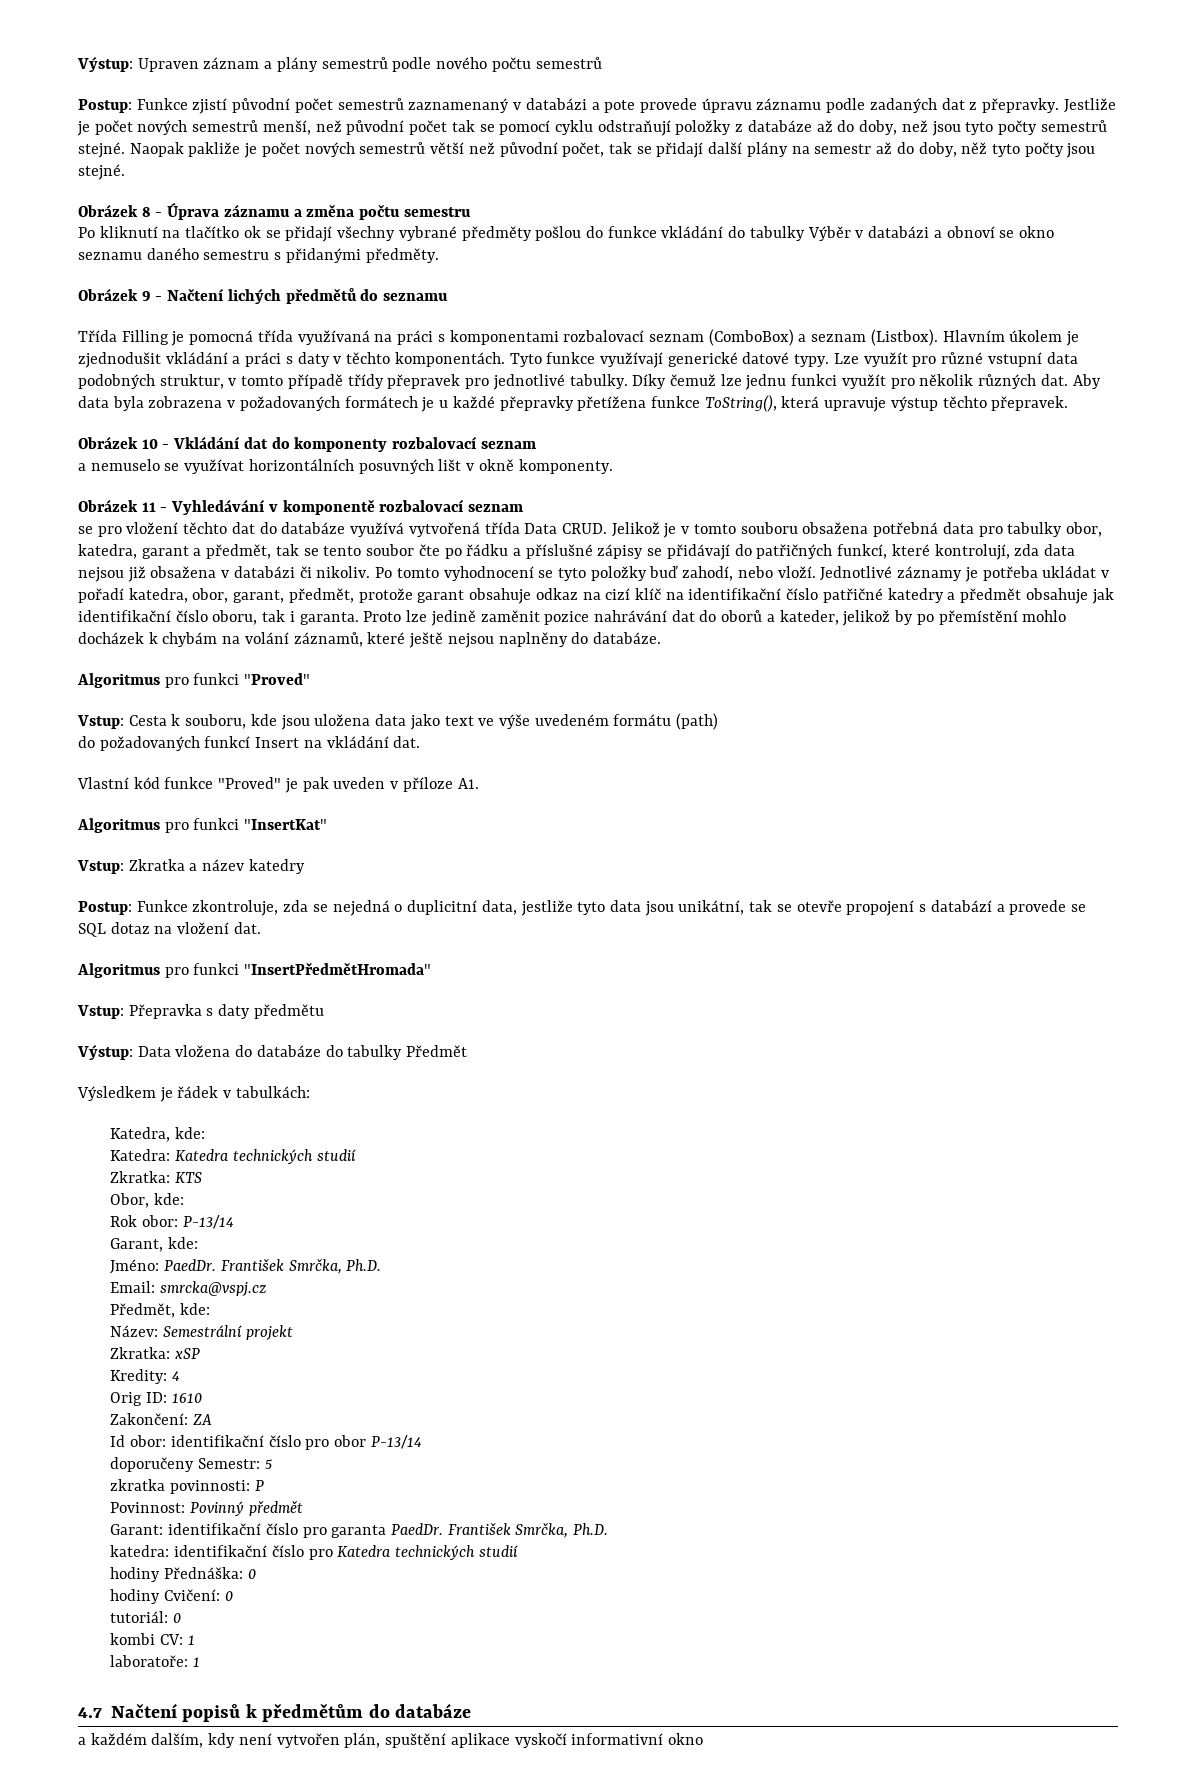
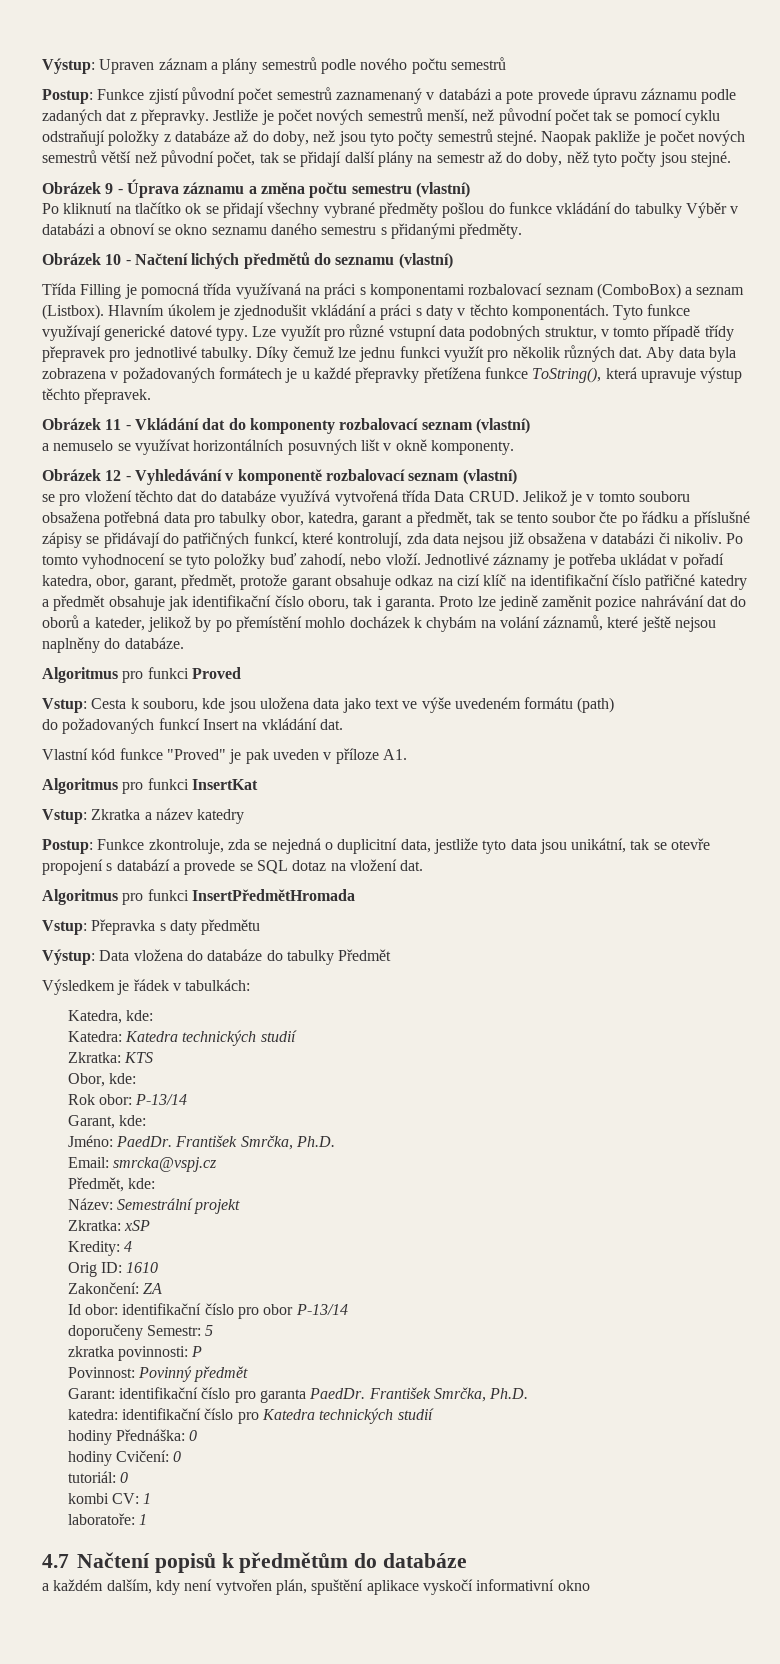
- Obrázek 8 - Úprava záznamu a změna počtu semestru
+ Obrázek 9 - Úprava záznamu a změna počtu semestru (vlastní)
- Obrázek 9 - Načtení lichých předmětů do seznamu
+ Obrázek 10 - Načtení lichých předmětů do seznamu (vlastní)
- Obrázek 10 - Vkládání dat do komponenty rozbalovací seznam
+ Obrázek 11 - Vkládání dat do komponenty rozbalovací seznam (vlastní)
- Obrázek 11 - Vyhledávání v komponentě rozbalovací seznam
+ Obrázek 12 - Vyhledávání v komponentě rozbalovací seznam (vlastní)
- Algoritmus pro funkci "Proved"
+ Algoritmus pro funkci Proved
- Algoritmus pro funkci "InsertKat"
+ Algoritmus pro funkci InsertKat
- Algoritmus pro funkci "InsertPředmětHromada"
+ Algoritmus pro funkci InsertPředmětHromada

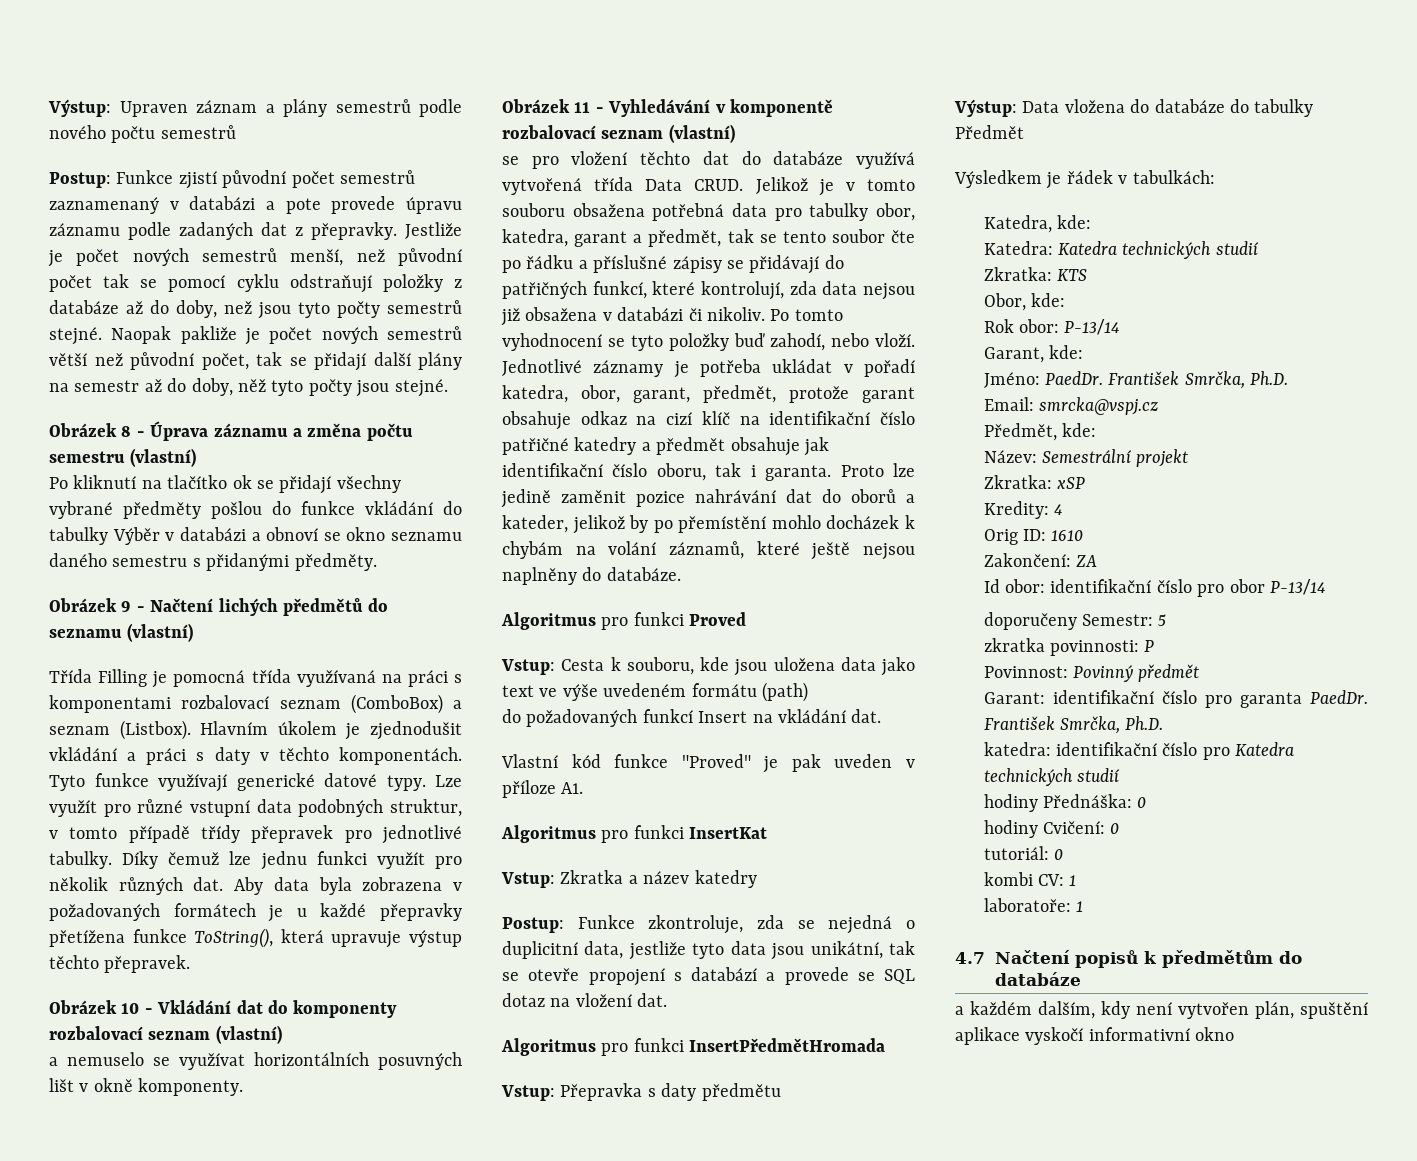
- Obrázek 9 - Úprava záznamu a změna počtu semestru (vlastní)
+ Obrázek 8 - Úprava záznamu a změna počtu semestru (vlastní)
- Obrázek 10 - Načtení lichých předmětů do seznamu (vlastní)
+ Obrázek 9 - Načtení lichých předmětů do seznamu (vlastní)
- Obrázek 11 - Vkládání dat do komponenty rozbalovací seznam (vlastní)
+ Obrázek 10 - Vkládání dat do komponenty rozbalovací seznam (vlastní)
- Obrázek 12 - Vyhledávání v komponentě rozbalovací seznam (vlastní)
+ Obrázek 11 - Vyhledávání v komponentě rozbalovací seznam (vlastní)

